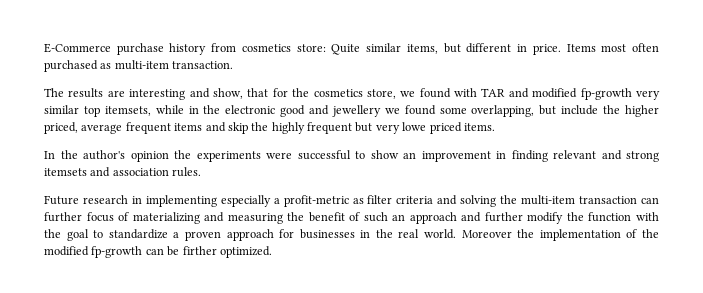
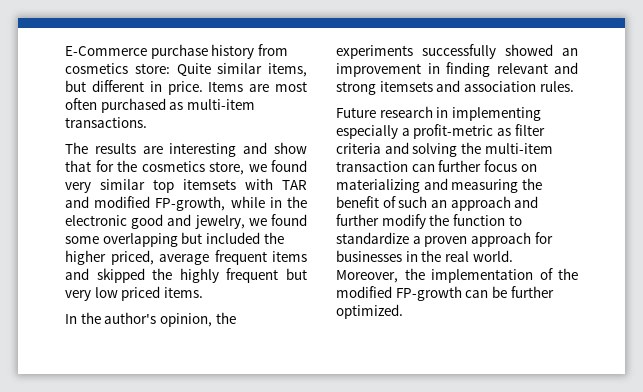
- Items most often purchased as multi-item transaction.
+ Items are most often purchased as multi-item transactions.
- The results are interesting and show, that for the cosmetics store, we found with TAR and modified fp-growth very similar top itemsets, while in the electronic good and jewellery we found some overlapping, but include the higher priced, average frequent items and skip the highly frequent but very lowe priced items.
+ The results are interesting and show that for the cosmetics store, we found very similar top itemsets with TAR and modified FP-growth, while in the electronic good and jewelry, we found some overlapping but included the higher priced, average frequent items and skipped the highly frequent but very low priced items.
- In the author's opinion the experiments were successful to show an improvement in finding relevant and strong itemsets and association rules.
+ In the author's opinion, the experiments successfully showed an improvement in finding relevant and strong itemsets and association rules.
- Future research in implementing especially a profit-metric as filter criteria and solving the multi-item transaction can further focus of materializing and measuring the benefit of such an approach and further modify the function with the goal to standardize a proven approach for businesses in the real world.
+ Future research in implementing especially a profit-metric as filter criteria and solving the multi-item transaction can further focus on materializing and measuring the benefit of such an approach and further modify the function to standardize a proven approach for businesses in the real world.
- Moreover the implementation of the modified fp-growth can be firther optimized.
+ Moreover, the implementation of the modified FP-growth can be further optimized.

